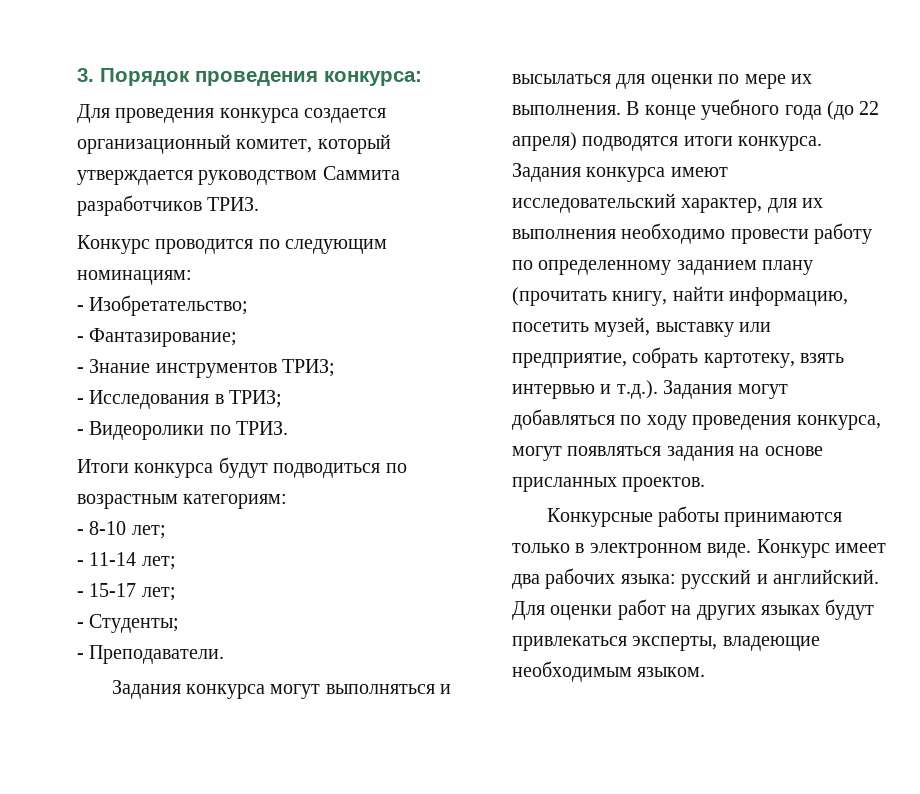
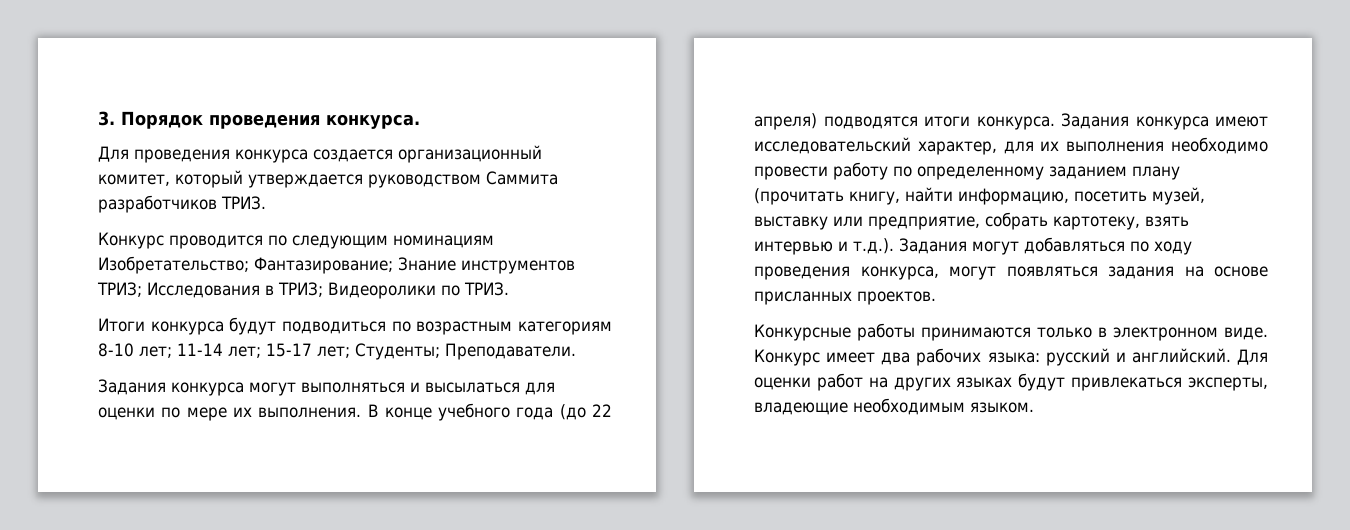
- 3. Порядок проведения конкурса:
+ 3. Порядок проведения конкурса.
- Конкурс проводится по следующим номинациям:
- - Изобретательство;
- - Фантазирование;
- - Знание инструментов ТРИЗ;
- - Исследования в ТРИЗ;
- - Видеоролики по ТРИЗ.
+ Конкурс проводится по следующим номинациям Изобретательство; Фантазирование; Знание инструментов ТРИЗ; Исследования в ТРИЗ; Видеоролики по ТРИЗ.
- Итоги конкурса будут подводиться по возрастным категориям:
- - 8-10 лет;
- - 11-14 лет;
- - 15-17 лет;
- - Студенты;
- - Преподаватели.
+ Итоги конкурса будут подводиться по возрастным категориям 8-10 лет; 11-14 лет; 15-17 лет; Студенты; Преподаватели.

